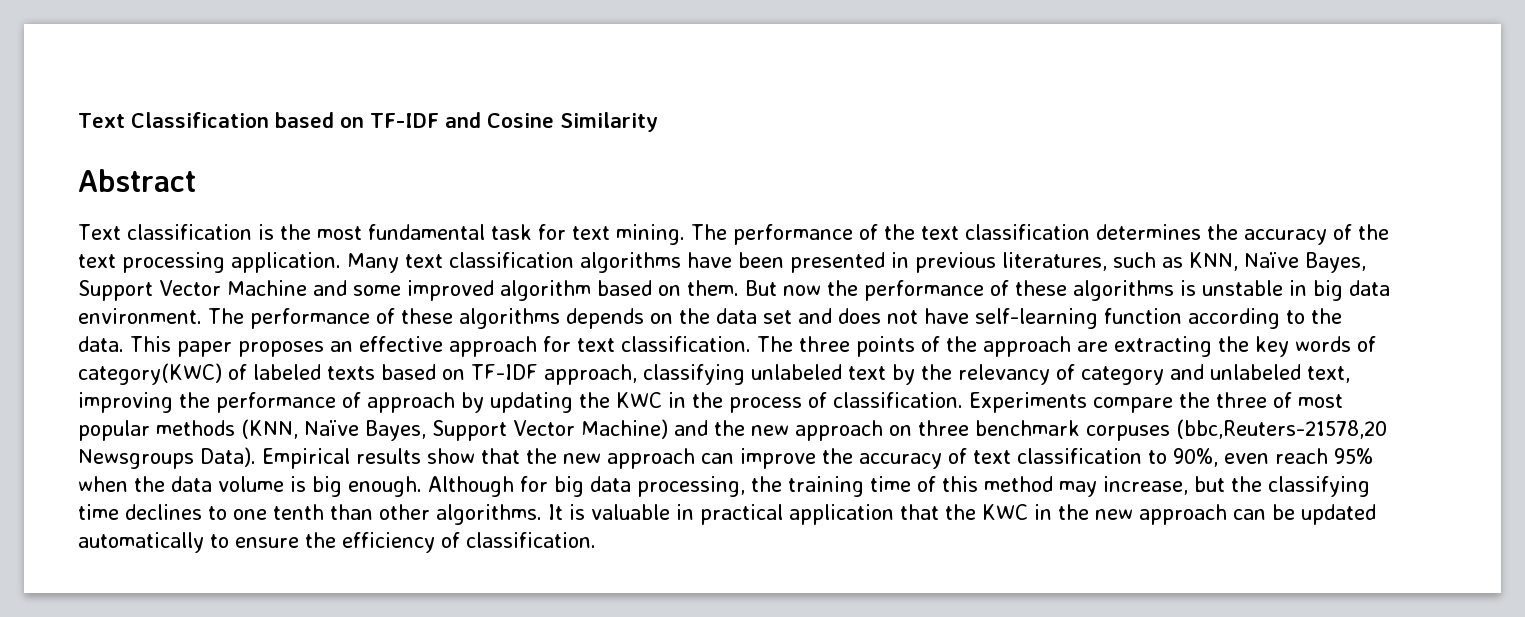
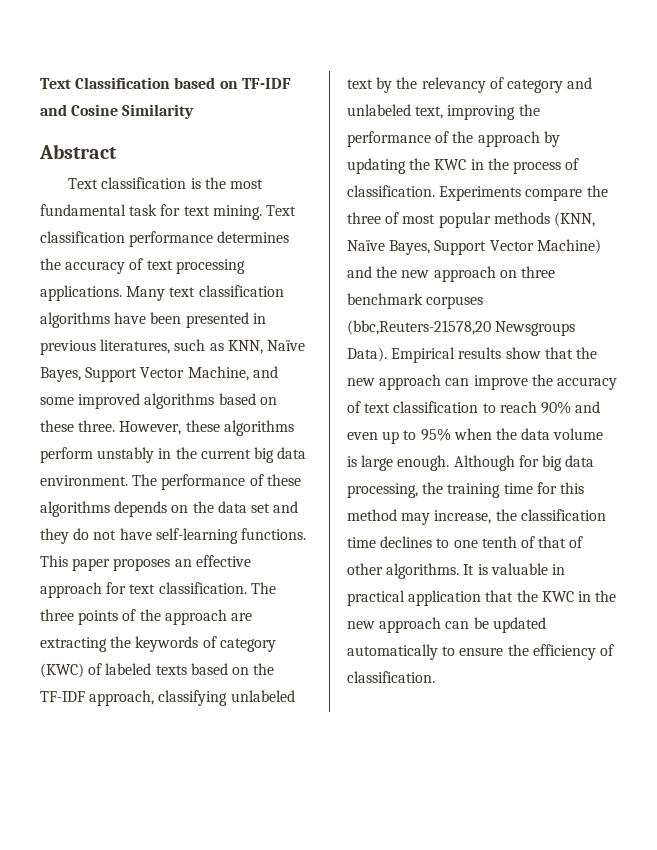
- The performance of the text classification determines the accuracy of the text processing application.
+ Text classification performance determines the accuracy of text processing applications.
- Many text classification algorithms have been presented in previous literatures, such as KNN, Naïve Bayes, Support Vector Machine and some improved algorithm based on them. But now the performance of these algorithms is unstable in big data environment.
+ Many text classification algorithms have been presented in previous literatures, such as KNN, Naïve Bayes, Support Vector Machine, and some improved algorithms based on these three. However, these algorithms perform unstably in the current big data environment.
- The performance of these algorithms depends on the data set and does not have self-learning function according to the data.
+ The performance of these algorithms depends on the data set and they do not have self-learning functions.
- The three points of the approach are extracting the key words of category(KWC) of labeled texts based on TF-IDF approach, classifying unlabeled text by the relevancy of category and unlabeled text, improving the performance of approach by updating the KWC in the process of classification.
+ The three points of the approach are extracting the keywords of category (KWC) of labeled texts based on the TF-IDF approach, classifying unlabeled text by the relevancy of category and unlabeled text, improving the performance of the approach by updating the KWC in the process of classification.
- Empirical results show that the new approach can improve the accuracy of text classification to 90%, even reach 95% when the data volume is big enough.
+ Empirical results show that the new approach can improve the accuracy of text classification to reach 90% and even up to 95% when the data volume is large enough.
- Although for big data processing, the training time of this method may increase, but the classifying time declines to one tenth than other algorithms.
+ Although for big data processing, the training time for this method may increase, the classification time declines to one tenth of that of other algorithms.

